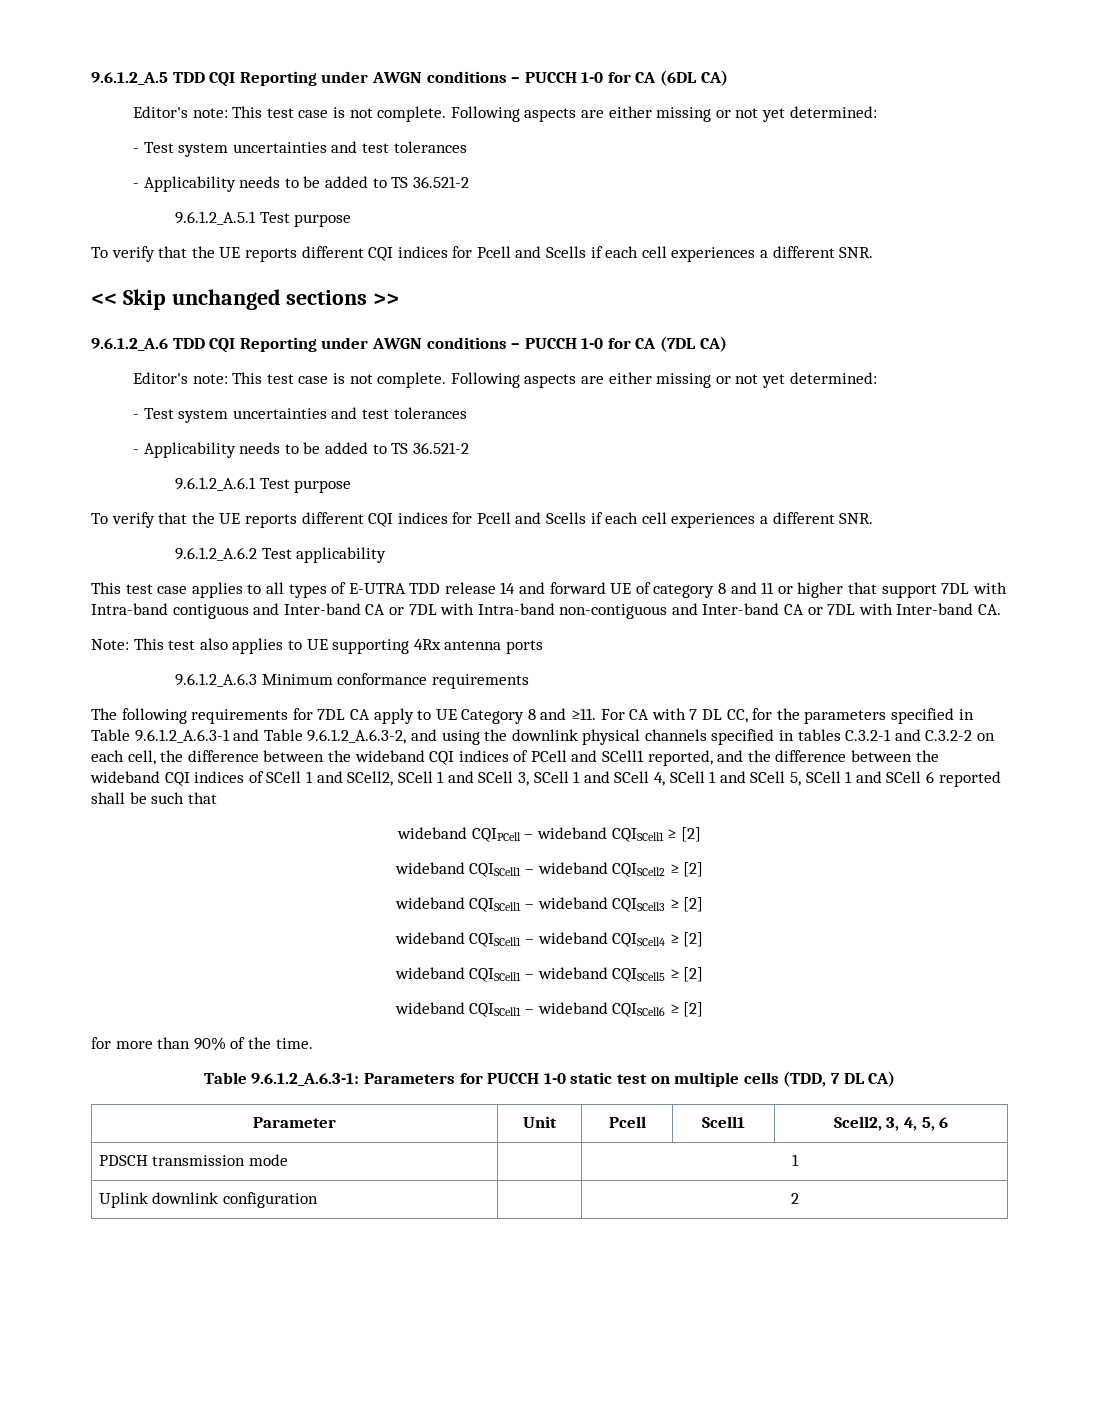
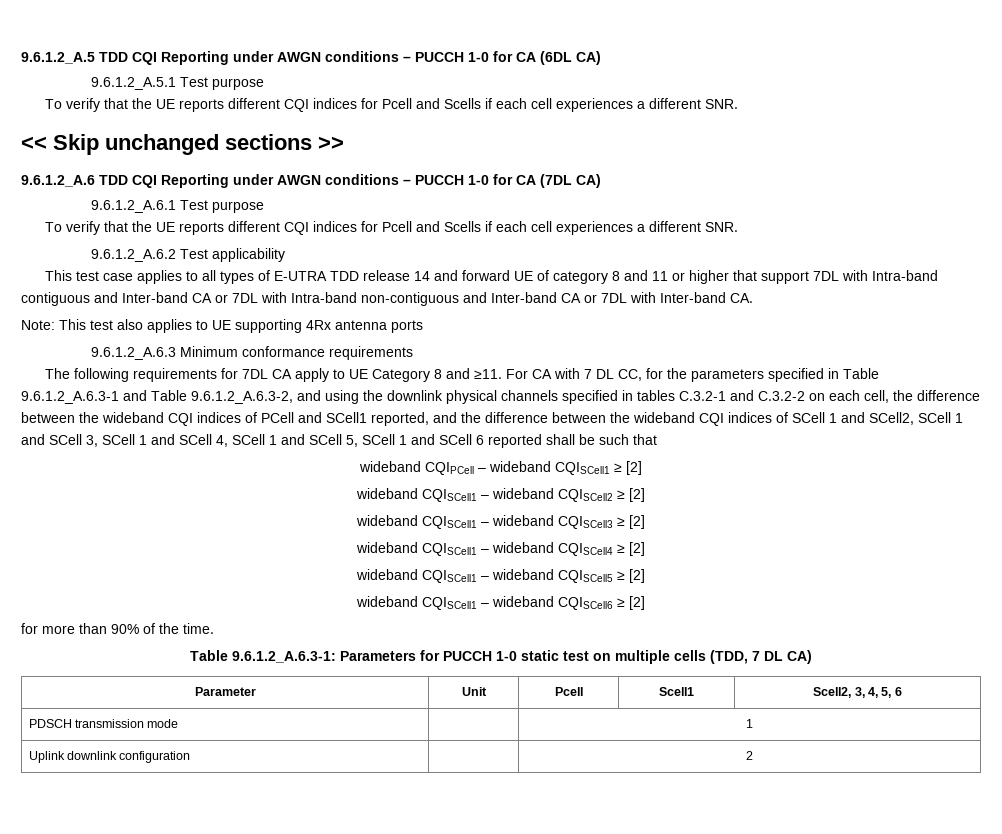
  9.6.1.2_A.5 TDD CQI Reporting under AWGN conditions – PUCCH 1-0 for CA (6DL CA)
- Editor's note: This test case is not complete. Following aspects are either missing or not yet determined:
- - Test system uncertainties and test tolerances
- - Applicability needs to be added to TS 36.521-2
  9.6.1.2_A.6 TDD CQI Reporting under AWGN conditions – PUCCH 1-0 for CA (7DL CA)
- Editor's note: This test case is not complete. Following aspects are either missing or not yet determined:
- - Test system uncertainties and test tolerances
- - Applicability needs to be added to TS 36.521-2

